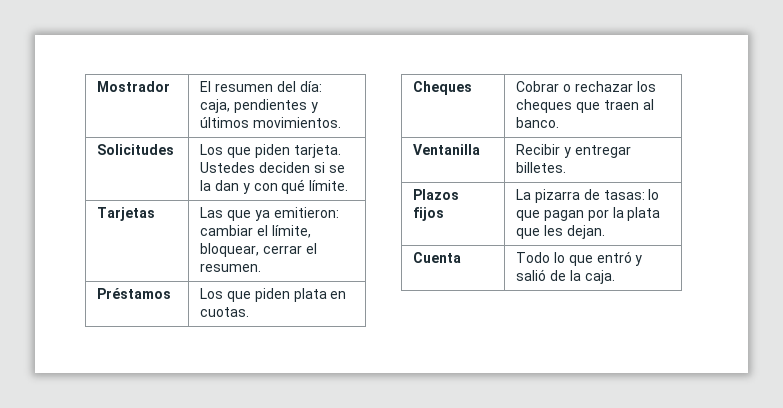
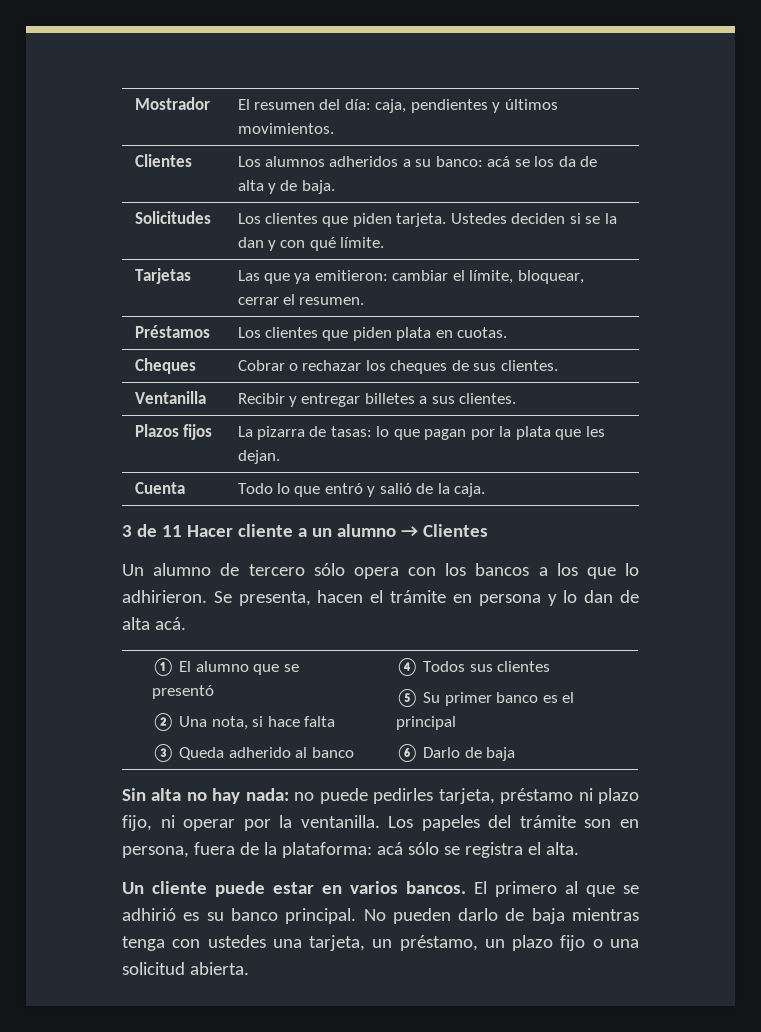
+ Clientes | Los alumnos adheridos a su banco: acá se los da de alta y de baja.
- Solicitudes | Los que piden tarjeta. Ustedes deciden si se la dan y con qué límite.
+ Solicitudes | Los clientes que piden tarjeta. Ustedes deciden si se la dan y con qué límite.
- Préstamos | Los que piden plata en cuotas.
+ Préstamos | Los clientes que piden plata en cuotas.
- Cheques | Cobrar o rechazar los cheques que traen al banco.
+ Cheques | Cobrar o rechazar los cheques de sus clientes.
- Ventanilla | Recibir y entregar billetes.
+ Ventanilla | Recibir y entregar billetes a sus clientes.
+ 3 de 11 Hacer cliente a un alumno → Clientes
+ Un alumno de tercero sólo opera con los bancos a los que lo adhirieron. Se presenta, hacen el trámite en persona y lo dan de alta acá.
+ ① El alumno que se presentó
+ ② Una nota, si hace falta
+ ③ Queda adherido al banco | ④ Todos sus clientes
+ ⑤ Su primer banco es el principal
+ ⑥ Darlo de baja
+ Sin alta no hay nada: no puede pedirles tarjeta, préstamo ni plazo fijo, ni operar por la ventanilla. Los papeles del trámite son en persona, fuera de la plataforma: acá sólo se registra el alta.
+ Un cliente puede estar en varios bancos. El primero al que se adhirió es su banco principal. No pueden darlo de baja mientras tenga con ustedes una tarjeta, un préstamo, un plazo fijo o una solicitud abierta.

